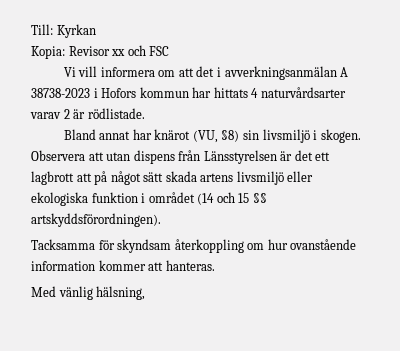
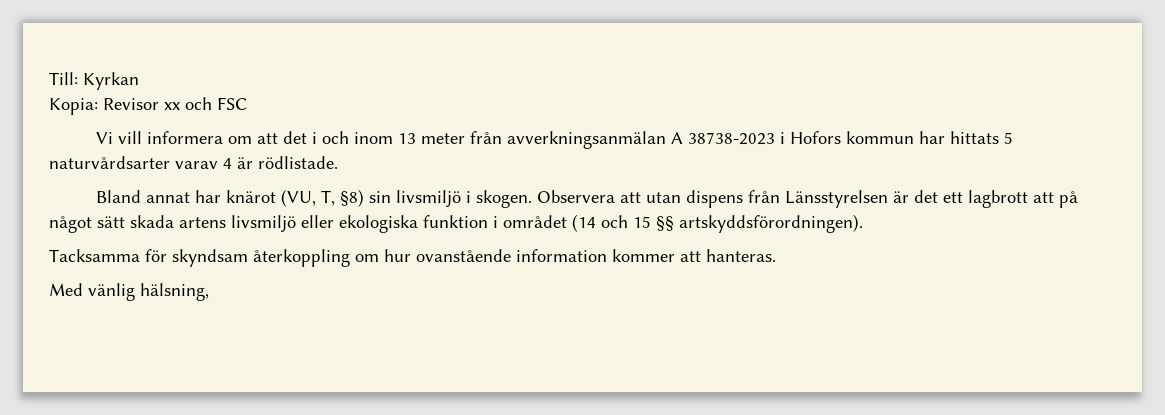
- Vi vill informera om att det i avverkningsanmälan A 38738-2023 i Hofors kommun har hittats 4 naturvårdsarter varav 2 är rödlistade.
+ Vi vill informera om att det i och inom 13 meter från avverkningsanmälan A 38738-2023 i Hofors kommun har hittats 5 naturvårdsarter varav 4 är rödlistade.
- Bland annat har knärot (VU, §8) sin livsmiljö i skogen.
+ Bland annat har knärot (VU, T, §8) sin livsmiljö i skogen.

